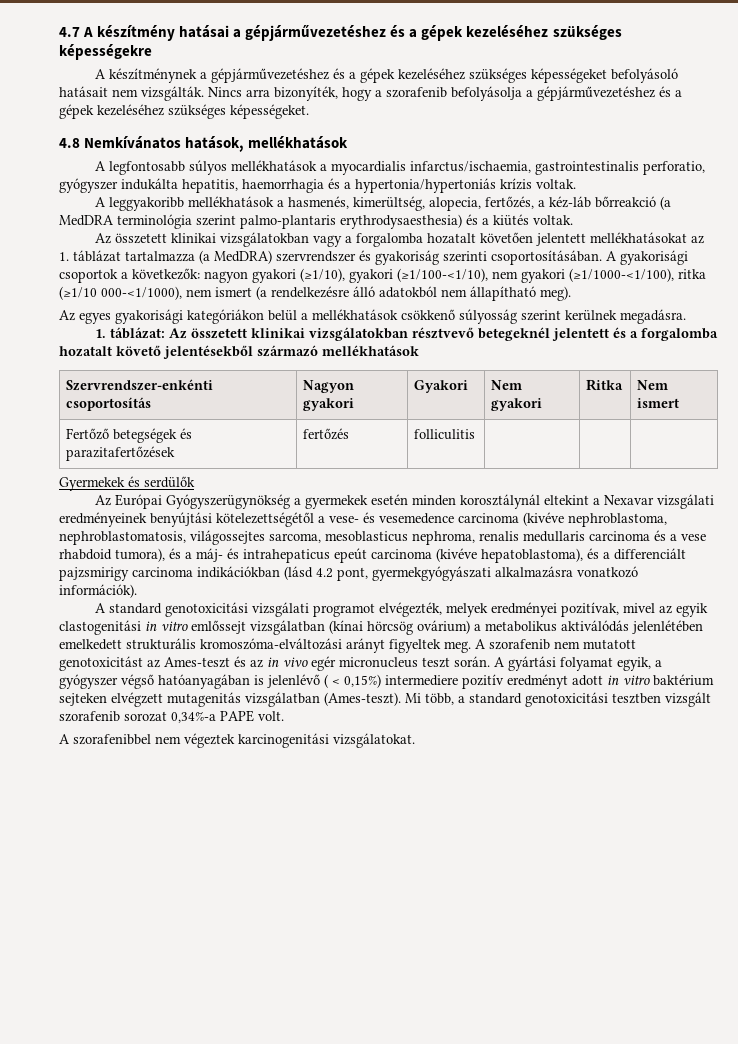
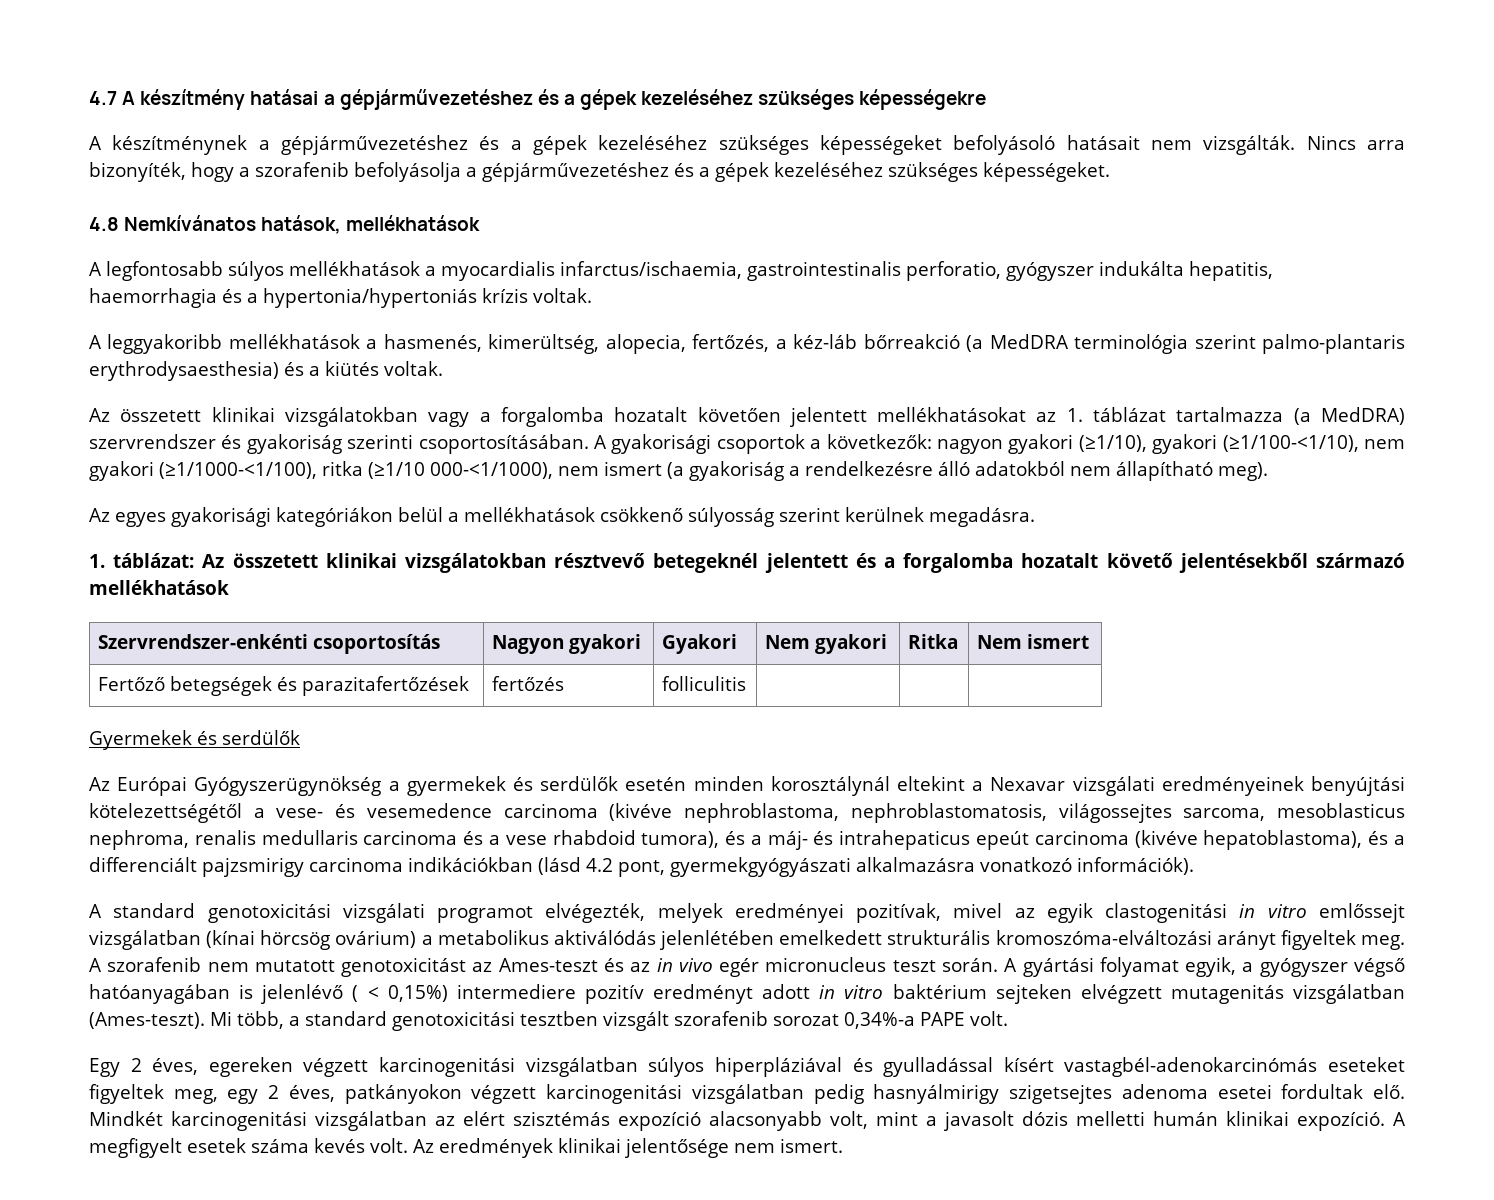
- A gyakorisági csoportok a következők: nagyon gyakori (≥1/10), gyakori (≥1/100-<1/10), nem gyakori (≥1/1000-<1/100), ritka (≥1/10 000-<1/1000), nem ismert (a rendelkezésre álló adatokból nem állapítható meg).
+ A gyakorisági csoportok a következők: nagyon gyakori (≥1/10), gyakori (≥1/100-<1/10), nem gyakori (≥1/1000-<1/100), ritka (≥1/10 000-<1/1000), nem ismert (a gyakoriság a rendelkezésre álló adatokból nem állapítható meg).
- Az Európai Gyógyszerügynökség a gyermekek esetén minden korosztálynál eltekint a Nexavar vizsgálati eredményeinek benyújtási kötelezettségétől a vese- és vesemedence carcinoma (kivéve nephroblastoma, nephroblastomatosis, világossejtes sarcoma, mesoblasticus nephroma, renalis medullaris carcinoma és a vese rhabdoid tumora), és a máj- és intrahepaticus epeút carcinoma (kivéve hepatoblastoma), és a differenciált pajzsmirigy carcinoma indikációkban (lásd 4.2 pont, gyermekgyógyászati alkalmazásra vonatkozó információk).
+ Az Európai Gyógyszerügynökség a gyermekek és serdülők esetén minden korosztálynál eltekint a Nexavar vizsgálati eredményeinek benyújtási kötelezettségétől a vese- és vesemedence carcinoma (kivéve nephroblastoma, nephroblastomatosis, világossejtes sarcoma, mesoblasticus nephroma, renalis medullaris carcinoma és a vese rhabdoid tumora), és a máj- és intrahepaticus epeút carcinoma (kivéve hepatoblastoma), és a differenciált pajzsmirigy carcinoma indikációkban (lásd 4.2 pont, gyermekgyógyászati alkalmazásra vonatkozó információk).
- A szorafenibbel nem végeztek karcinogenitási vizsgálatokat.
+ Egy 2 éves, egereken végzett karcinogenitási vizsgálatban súlyos hiperpláziával és gyulladással kísért vastagbél-adenokarcinómás eseteket figyeltek meg, egy 2 éves, patkányokon végzett karcinogenitási vizsgálatban pedig hasnyálmirigy szigetsejtes adenoma esetei fordultak elő. Mindkét karcinogenitási vizsgálatban az elért szisztémás expozíció alacsonyabb volt, mint a javasolt dózis melletti humán klinikai expozíció. A megfigyelt esetek száma kevés volt. Az eredmények klinikai jelentősége nem ismert.

